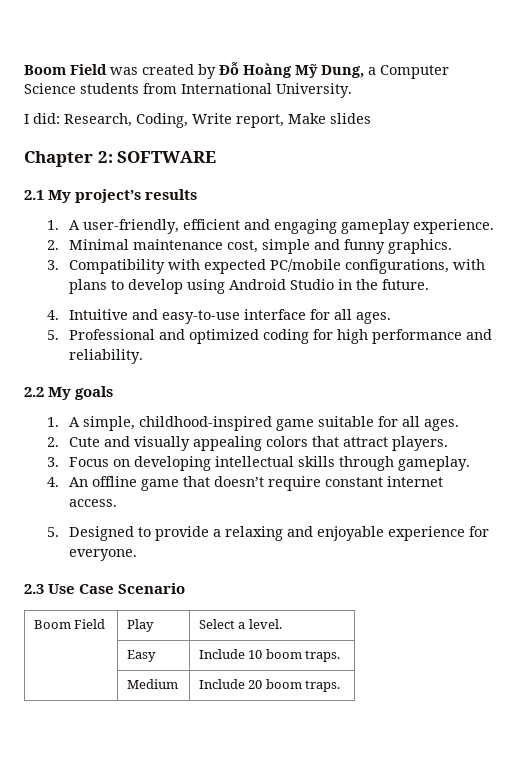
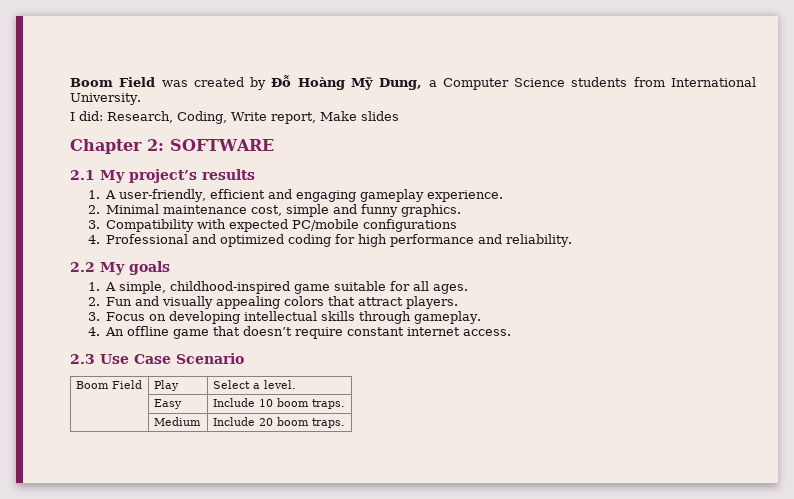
- 3. Compatibility with expected PC/mobile configurations, with plans to develop using Android Studio in the future.
- 4. Intuitive and easy-to-use interface for all ages.
- 5. Professional and optimized coding for high performance and reliability.
+ 3. Compatibility with expected PC/mobile configurations
+ 4. Professional and optimized coding for high performance and reliability.
- 2. Cute and visually appealing colors that attract players.
+ 2. Fun and visually appealing colors that attract players.
- 5. Designed to provide a relaxing and enjoyable experience for everyone.

